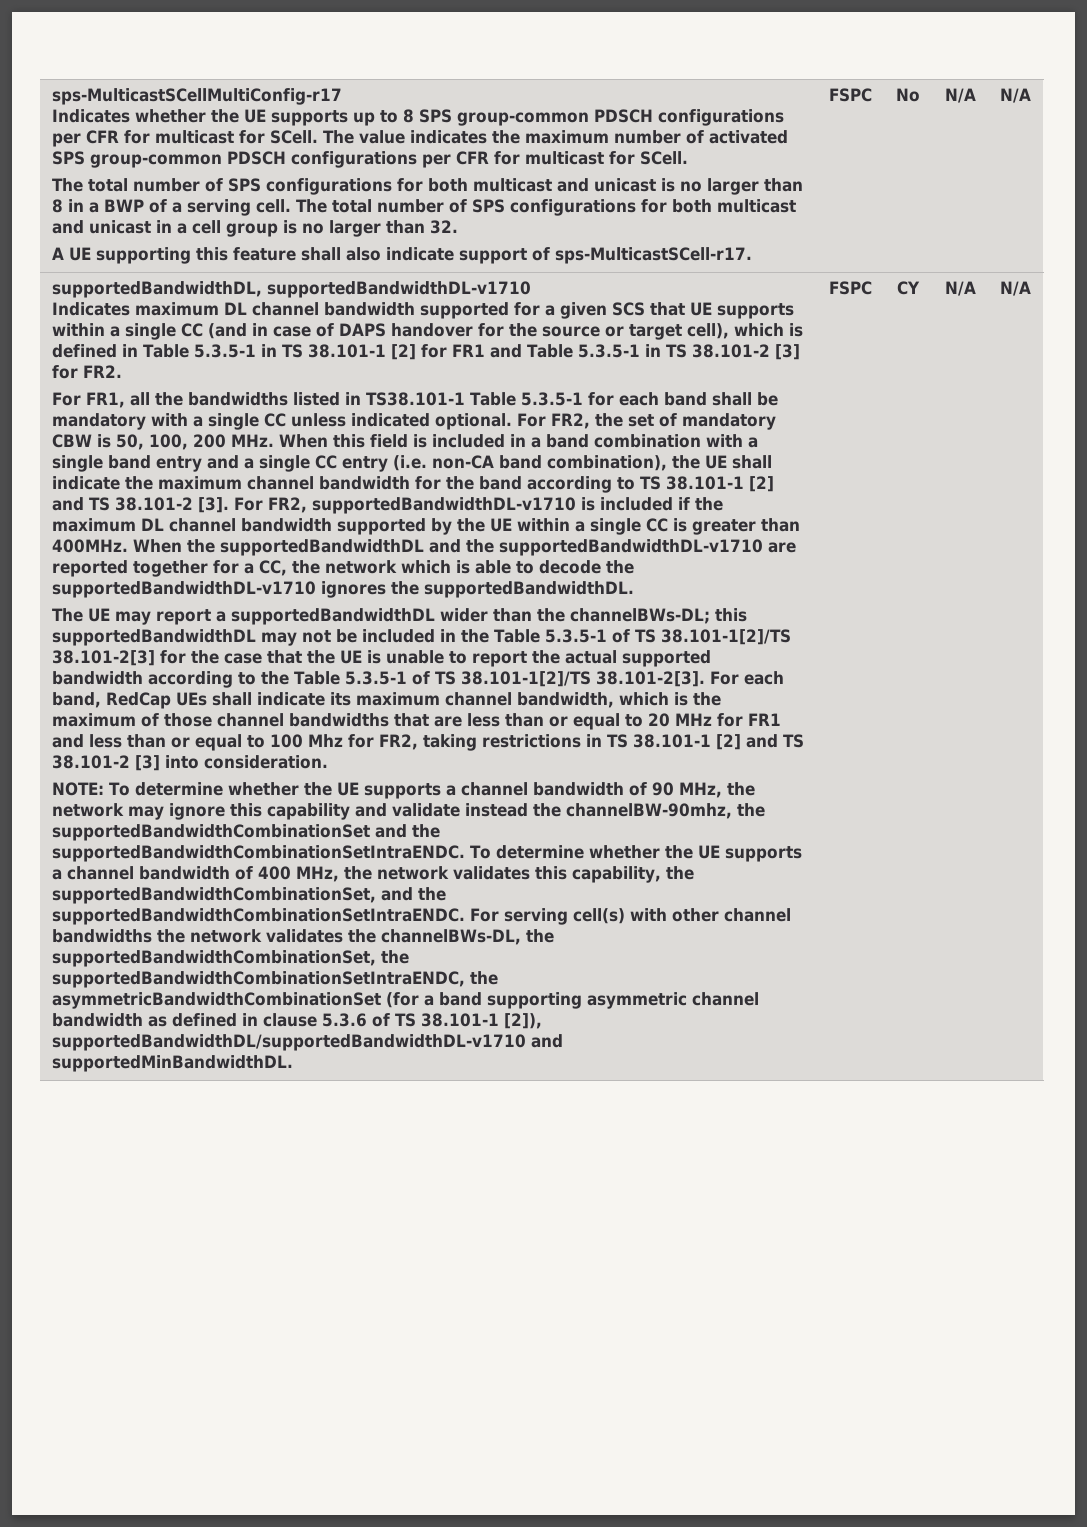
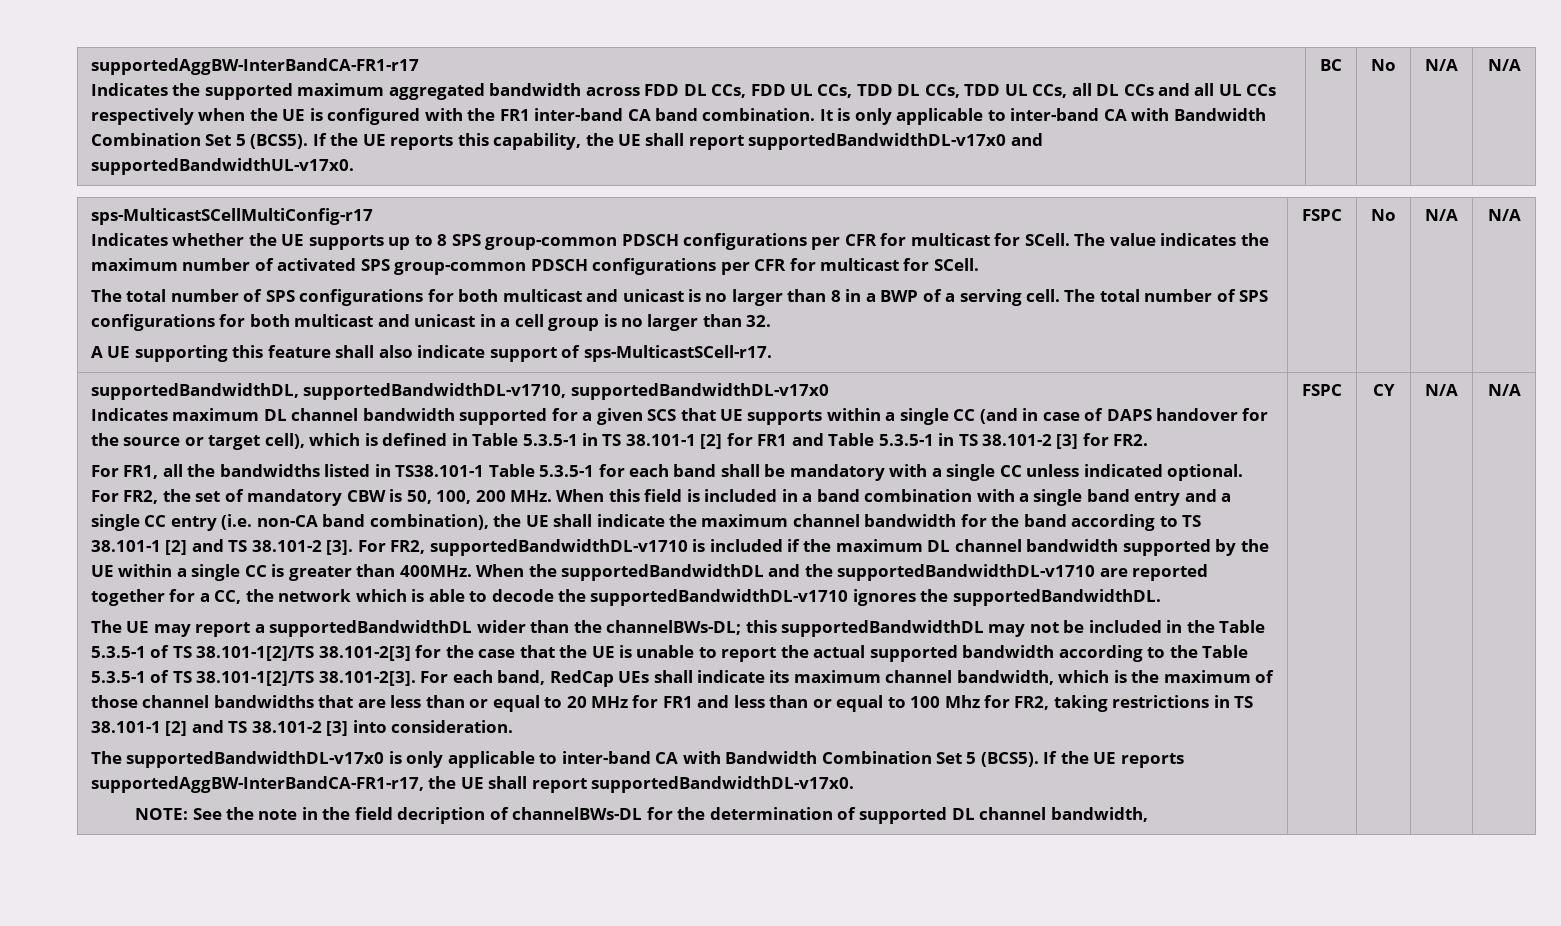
+ supportedAggBW-InterBandCA-FR1-r17
+ Indicates the supported maximum aggregated bandwidth across FDD DL CCs, FDD UL CCs, TDD DL CCs, TDD UL CCs, all DL CCs and all UL CCs respectively when the UE is configured with the FR1 inter-band CA band combination. It is only applicable to inter-band CA with Bandwidth Combination Set 5 (BCS5). If the UE reports this capability, the UE shall report supportedBandwidthDL-v17x0 and supportedBandwidthUL-v17x0. | BC | No | N/A | N/A
- supportedBandwidthDL, supportedBandwidthDL-v1710
+ supportedBandwidthDL, supportedBandwidthDL-v1710, supportedBandwidthDL-v17x0
- NOTE: To determine whether the UE supports a channel bandwidth of 90 MHz, the network may ignore this capability and validate instead the channelBW-90mhz, the supportedBandwidthCombinationSet and the supportedBandwidthCombinationSetIntraENDC. To determine whether the UE supports a channel bandwidth of 400 MHz, the network validates this capability, the supportedBandwidthCombinationSet, and the supportedBandwidthCombinationSetIntraENDC. For serving cell(s) with other channel bandwidths the network validates the channelBWs-DL, the supportedBandwidthCombinationSet, the supportedBandwidthCombinationSetIntraENDC, the asymmetricBandwidthCombinationSet (for a band supporting asymmetric channel bandwidth as defined in clause 5.3.6 of TS 38.101-1 [2]), supportedBandwidthDL/supportedBandwidthDL-v1710 and supportedMinBandwidthDL.
+ The supportedBandwidthDL-v17x0 is only applicable to inter-band CA with Bandwidth Combination Set 5 (BCS5). If the UE reports supportedAggBW-InterBandCA-FR1-r17, the UE shall report supportedBandwidthDL-v17x0.
+ NOTE: See the note in the field decription of channelBWs-DL for the determination of supported DL channel bandwidth,

